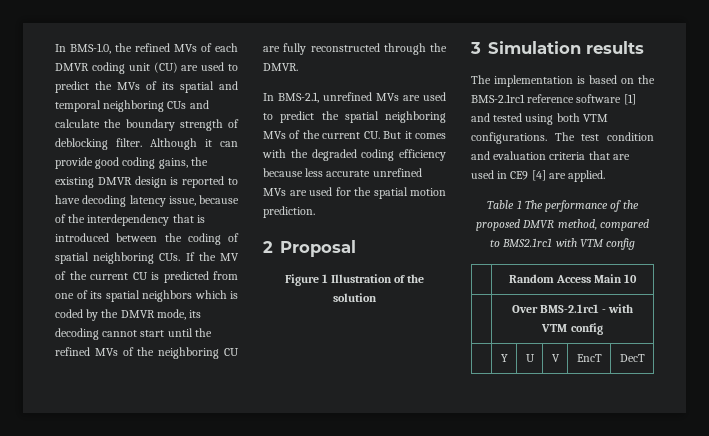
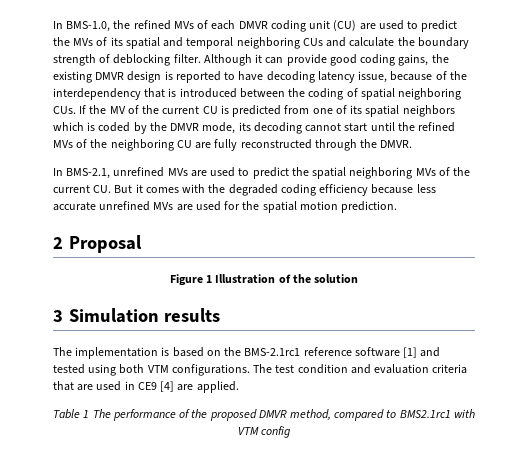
- | Random Access Main 10
- | Over BMS-2.1rc1 - with VTM config
- | Y | U | V | EncT | DecT

